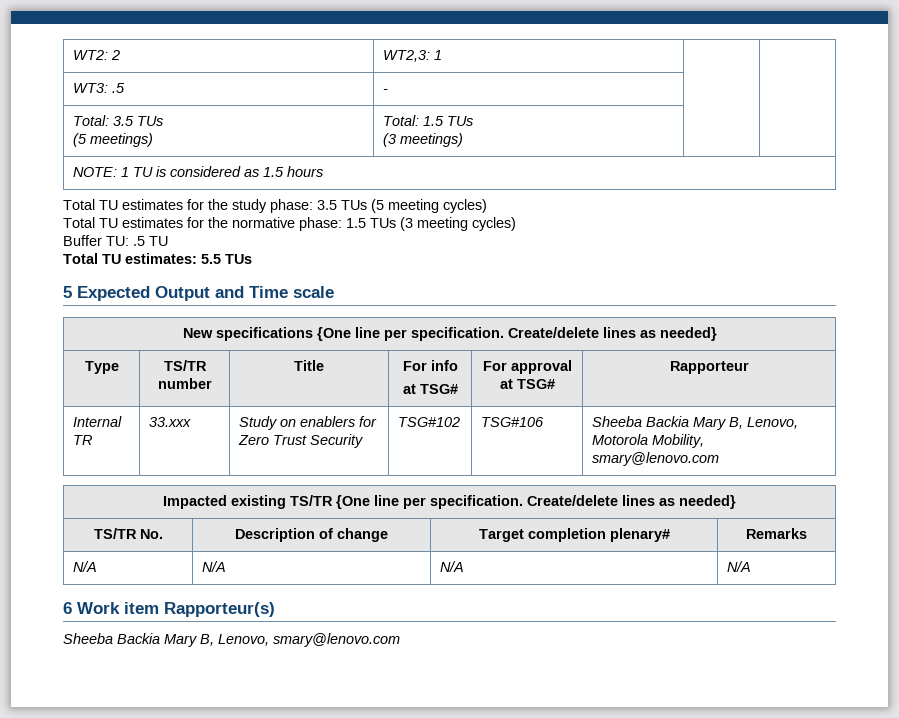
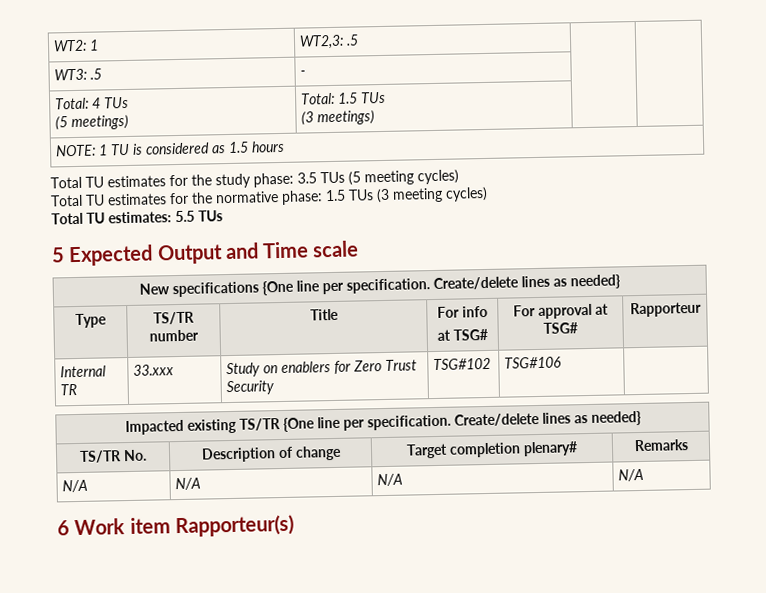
- WT2: 2 | WT2,3: 1 | |
+ WT2: 1 | WT2,3: .5 | |
- Total: 3.5 TUs
+ Total: 4 TUs
- Buffer TU: .5 TU
- Internal TR | 33.xxx | Study on enablers for Zero Trust Security | TSG#102 | TSG#106 | Sheeba Backia Mary B, Lenovo, Motorola Mobility, smary@lenovo.com
+ Internal TR | 33.xxx | Study on enablers for Zero Trust Security | TSG#102 | TSG#106 |
- Sheeba Backia Mary B, Lenovo, smary@lenovo.com

